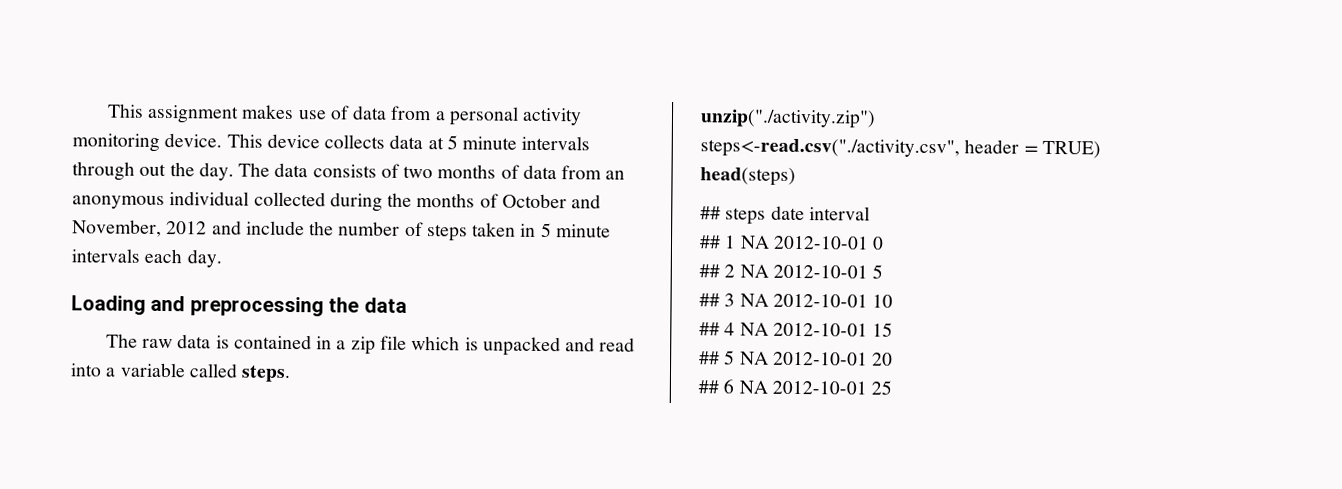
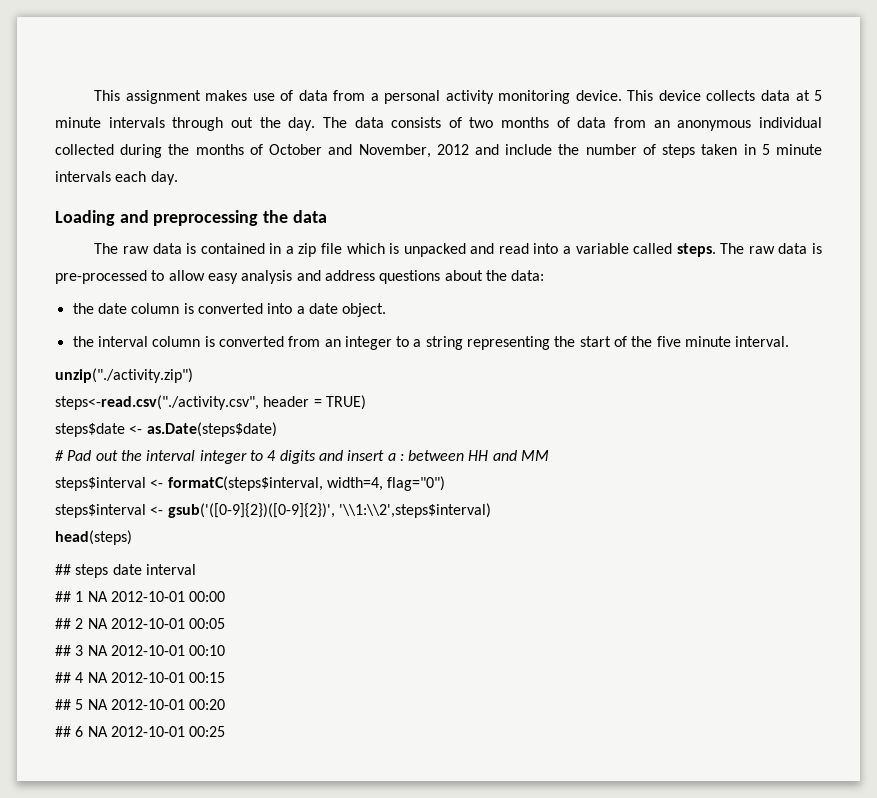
+ The raw data is pre-processed to allow easy analysis and address questions about the data:
+ the date column is converted into a date object.
+ the interval column is converted from an integer to a string representing the start of the five minute interval.
+ steps$date <- as.Date(steps$date)
+ # Pad out the interval integer to 4 digits and insert a : between HH and MM
+ steps$interval <- formatC(steps$interval, width=4, flag="0")
+ steps$interval <- gsub('([0-9]{2})([0-9]{2})', '\\1:\\2',steps$interval)
- ## 1 NA 2012-10-01 0
+ ## 1 NA 2012-10-01 00:00
- ## 2 NA 2012-10-01 5
+ ## 2 NA 2012-10-01 00:05
- ## 3 NA 2012-10-01 10
+ ## 3 NA 2012-10-01 00:10
- ## 4 NA 2012-10-01 15
+ ## 4 NA 2012-10-01 00:15
- ## 5 NA 2012-10-01 20
+ ## 5 NA 2012-10-01 00:20
- ## 6 NA 2012-10-01 25
+ ## 6 NA 2012-10-01 00:25

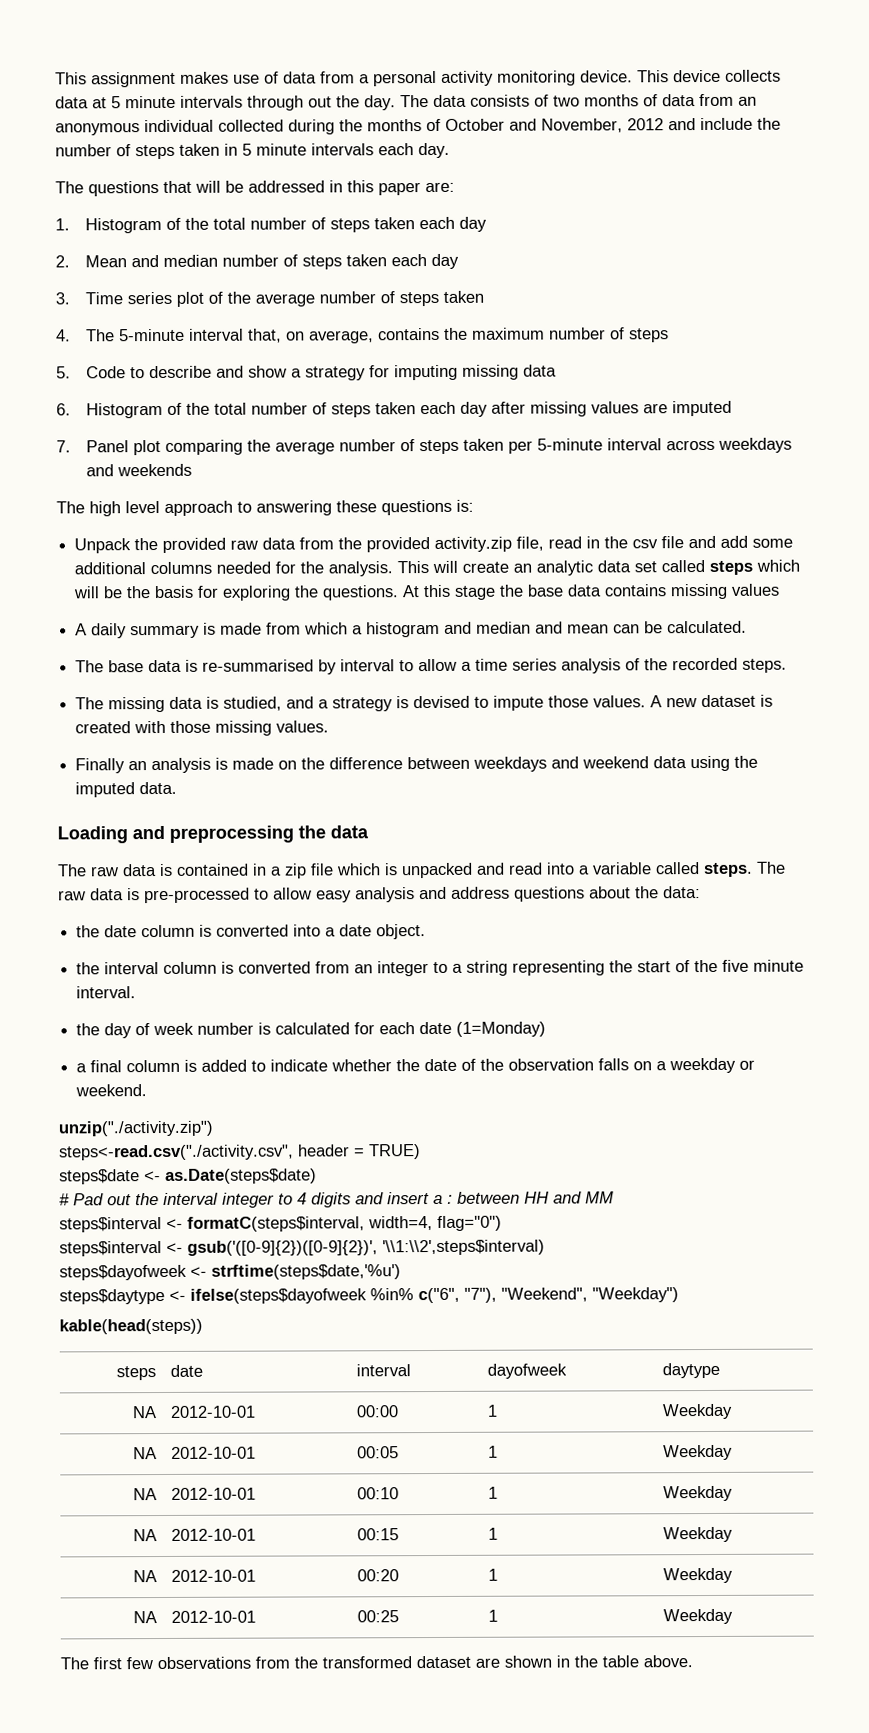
+ The questions that will be addressed in this paper are:
+ 1. Histogram of the total number of steps taken each day
+ 2. Mean and median number of steps taken each day
+ 3. Time series plot of the average number of steps taken
+ 4. The 5-minute interval that, on average, contains the maximum number of steps
+ 5. Code to describe and show a strategy for imputing missing data
+ 6. Histogram of the total number of steps taken each day after missing values are imputed
+ 7. Panel plot comparing the average number of steps taken per 5-minute interval across weekdays and weekends
+ The high level approach to answering these questions is:
+ Unpack the provided raw data from the provided activity.zip file, read in the csv file and add some additional columns needed for the analysis. This will create an analytic data set called steps which will be the basis for exploring the questions. At this stage the base data contains missing values
+ A daily summary is made from which a histogram and median and mean can be calculated.
+ The base data is re-summarised by interval to allow a time series analysis of the recorded steps.
+ The missing data is studied, and a strategy is devised to impute those values. A new dataset is created with those missing values.
+ Finally an analysis is made on the difference between weekdays and weekend data using the imputed data.
+ the day of week number is calculated for each date (1=Monday)
+ a final column is added to indicate whether the date of the observation falls on a weekday or weekend.
- head(steps)
- ## steps date interval
- ## 1 NA 2012-10-01 00:00
- ## 2 NA 2012-10-01 00:05
- ## 3 NA 2012-10-01 00:10
- ## 4 NA 2012-10-01 00:15
- ## 5 NA 2012-10-01 00:20
- ## 6 NA 2012-10-01 00:25
+ steps$dayofweek <- strftime(steps$date,'%u')
+ steps$daytype <- ifelse(steps$dayofweek %in% c("6", "7"), "Weekend", "Weekday")
+ kable(head(steps))
+ steps | date | interval | dayofweek | daytype
+ NA | 2012-10-01 | 00:00 | 1 | Weekday
+ NA | 2012-10-01 | 00:05 | 1 | Weekday
+ NA | 2012-10-01 | 00:10 | 1 | Weekday
+ NA | 2012-10-01 | 00:15 | 1 | Weekday
+ NA | 2012-10-01 | 00:20 | 1 | Weekday
+ NA | 2012-10-01 | 00:25 | 1 | Weekday
+ The first few observations from the transformed dataset are shown in the table above.

